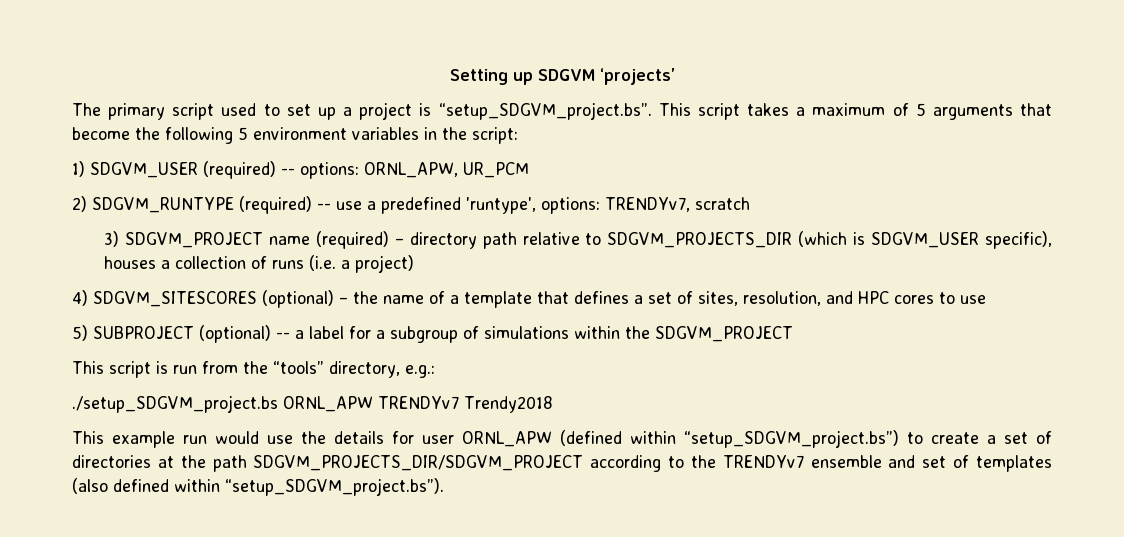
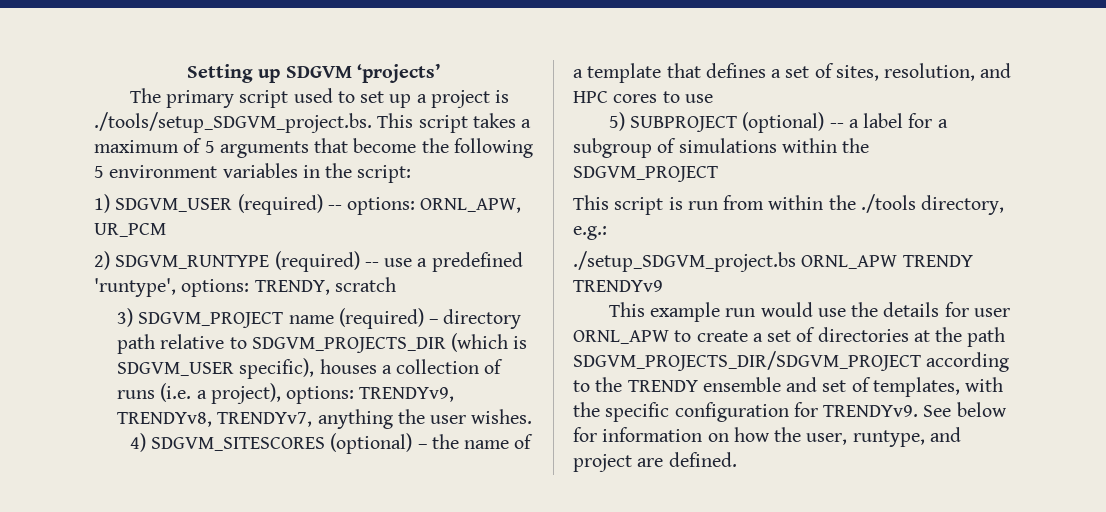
- The primary script used to set up a project is “setup_SDGVM_project.bs”. This script takes a maximum of 5 arguments that become the following 5 environment variables in the script:
+ The primary script used to set up a project is ./tools/setup_SDGVM_project.bs. This script takes a maximum of 5 arguments that become the following 5 environment variables in the script:
- 2) SDGVM_RUNTYPE (required) -- use a predefined 'runtype', options: TRENDYv7, scratch
+ 2) SDGVM_RUNTYPE (required) -- use a predefined 'runtype', options: TRENDY, scratch
- 3) SDGVM_PROJECT name (required) – directory path relative to SDGVM_PROJECTS_DIR (which is SDGVM_USER specific), houses a collection of runs (i.e. a project)
+ 3) SDGVM_PROJECT name (required) – directory path relative to SDGVM_PROJECTS_DIR (which is SDGVM_USER specific), houses a collection of runs (i.e. a project), options: TRENDYv9, TRENDYv8, TRENDYv7, anything the user wishes.
- This script is run from the “tools” directory, e.g.:
+ This script is run from within the ./tools directory, e.g.:
- ./setup_SDGVM_project.bs ORNL_APW TRENDYv7 Trendy2018
+ ./setup_SDGVM_project.bs ORNL_APW TRENDY TRENDYv9
- This example run would use the details for user ORNL_APW (defined within “setup_SDGVM_project.bs”) to create a set of directories at the path SDGVM_PROJECTS_DIR/SDGVM_PROJECT according to the TRENDYv7 ensemble and set of templates (also defined within “setup_SDGVM_project.bs”).
+ This example run would use the details for user ORNL_APW to create a set of directories at the path SDGVM_PROJECTS_DIR/SDGVM_PROJECT according to the TRENDY ensemble and set of templates, with the specific configuration for TRENDYv9. See below for information on how the user, runtype, and project are defined.

